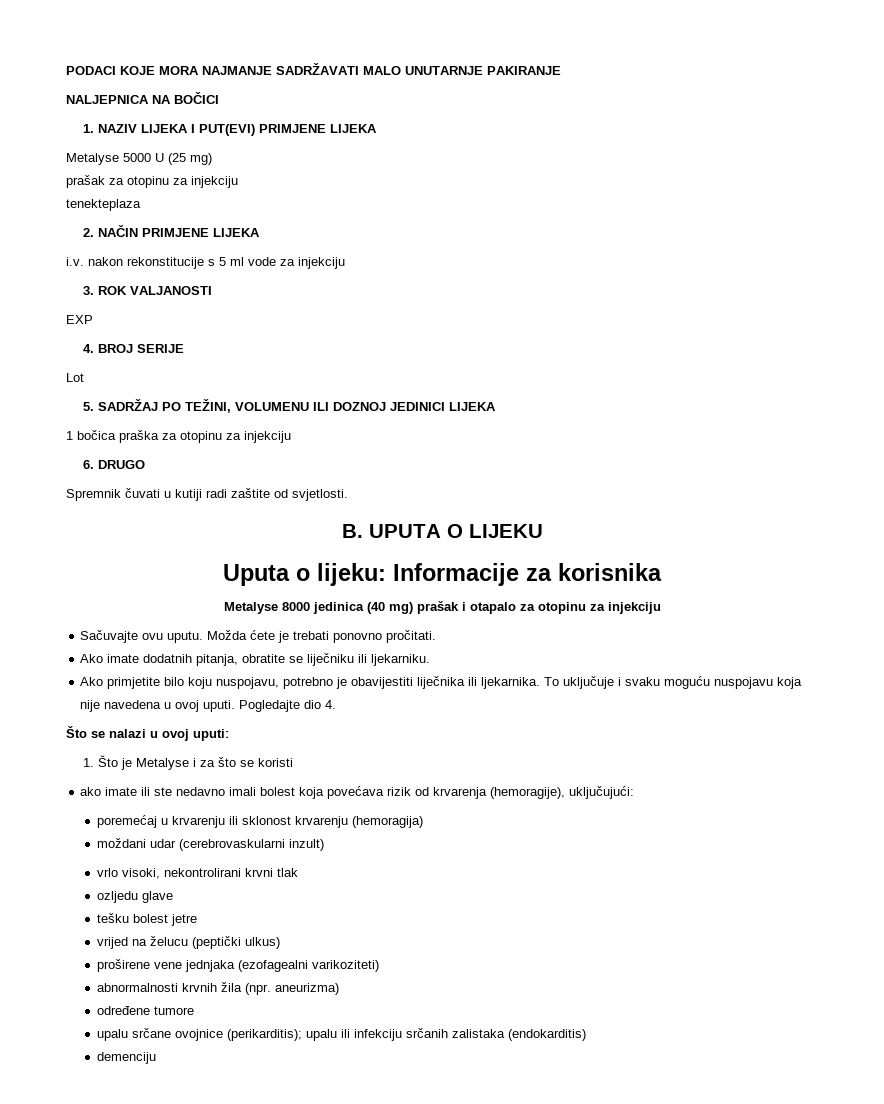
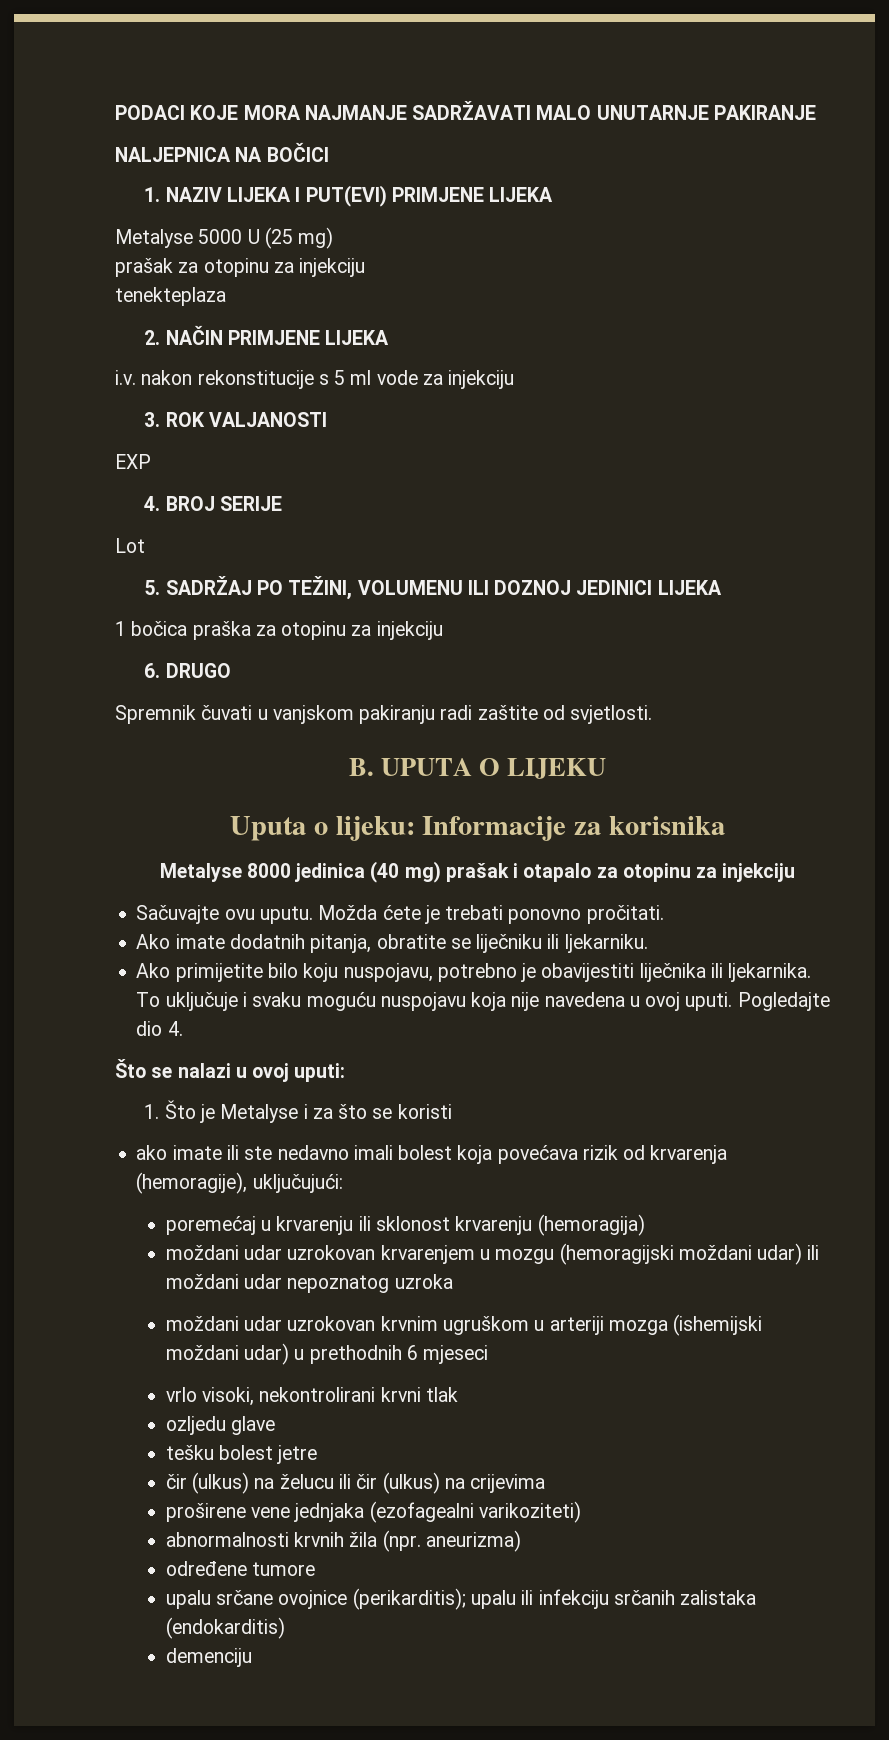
- Spremnik čuvati u kutiji radi zaštite od svjetlosti.
+ Spremnik čuvati u vanjskom pakiranju radi zaštite od svjetlosti.
- Ako primjetite bilo koju nuspojavu, potrebno je obavijestiti liječnika ili ljekarnika.
+ Ako primijetite bilo koju nuspojavu, potrebno je obavijestiti liječnika ili ljekarnika.
- moždani udar (cerebrovaskularni inzult)
+ moždani udar uzrokovan krvarenjem u mozgu (hemoragijski moždani udar) ili moždani udar nepoznatog uzroka
+ moždani udar uzrokovan krvnim ugruškom u arteriji mozga (ishemijski moždani udar) u prethodnih 6 mjeseci
- vrijed na želucu (peptički ulkus)
+ čir (ulkus) na želucu ili čir (ulkus) na crijevima

